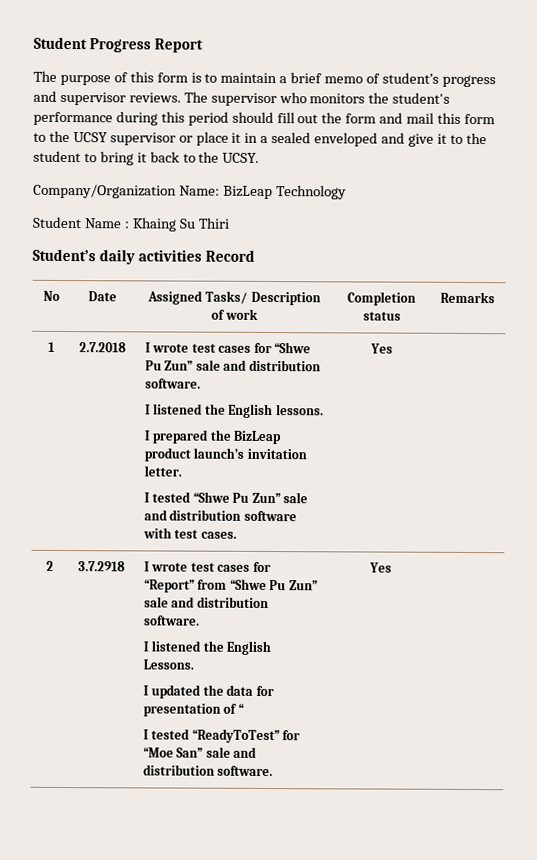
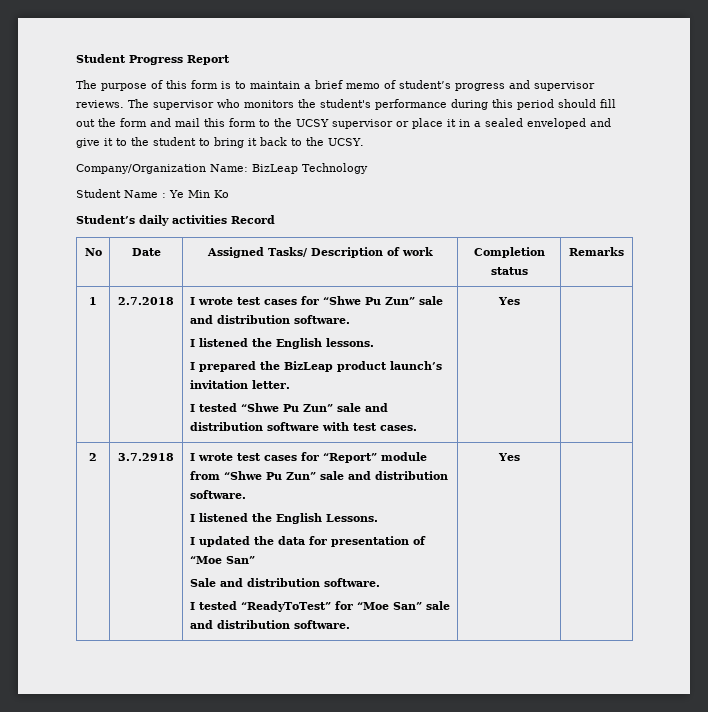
- Student Name : Khaing Su Thiri
+ Student Name : Ye Min Ko
- I wrote test cases for “Report” from “Shwe Pu Zun” sale and distribution software.
+ I wrote test cases for “Report” module from “Shwe Pu Zun” sale and distribution software.
- I updated the data for presentation of “
+ I updated the data for presentation of “Moe San”
+ Sale and distribution software.

